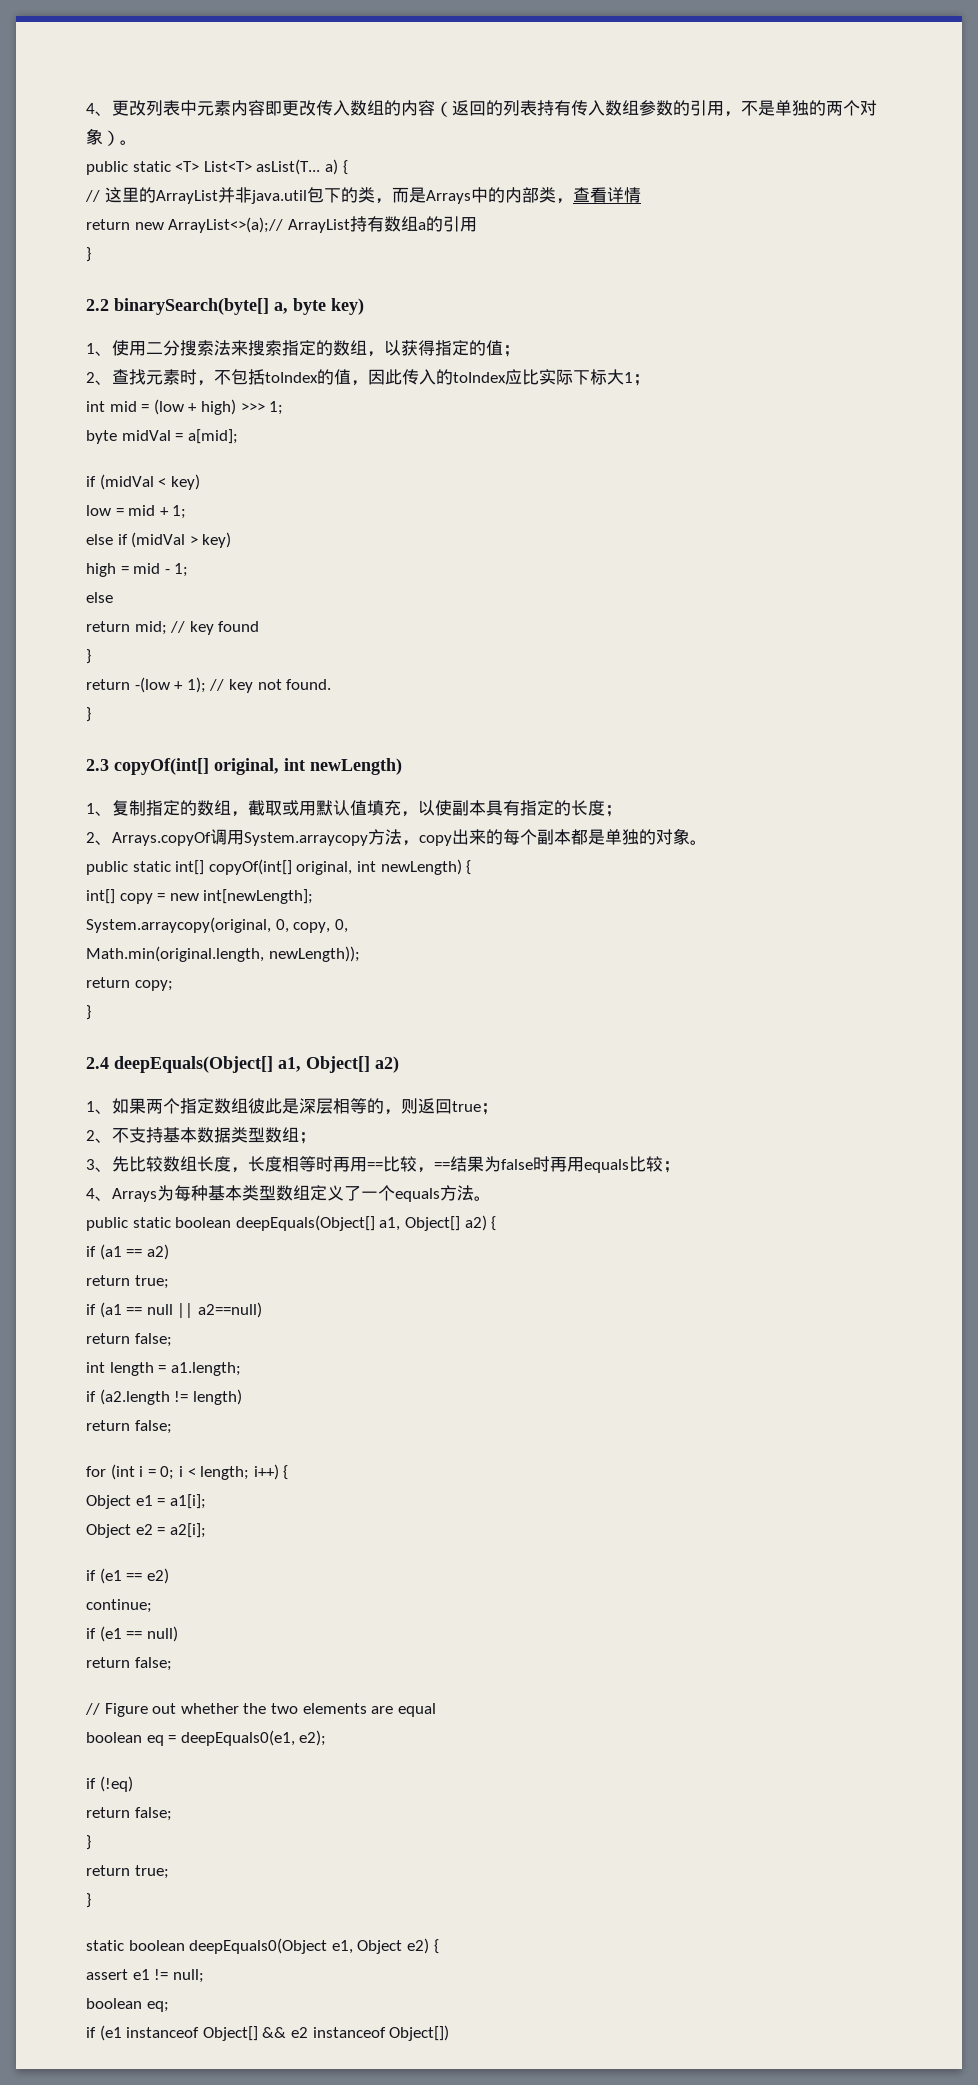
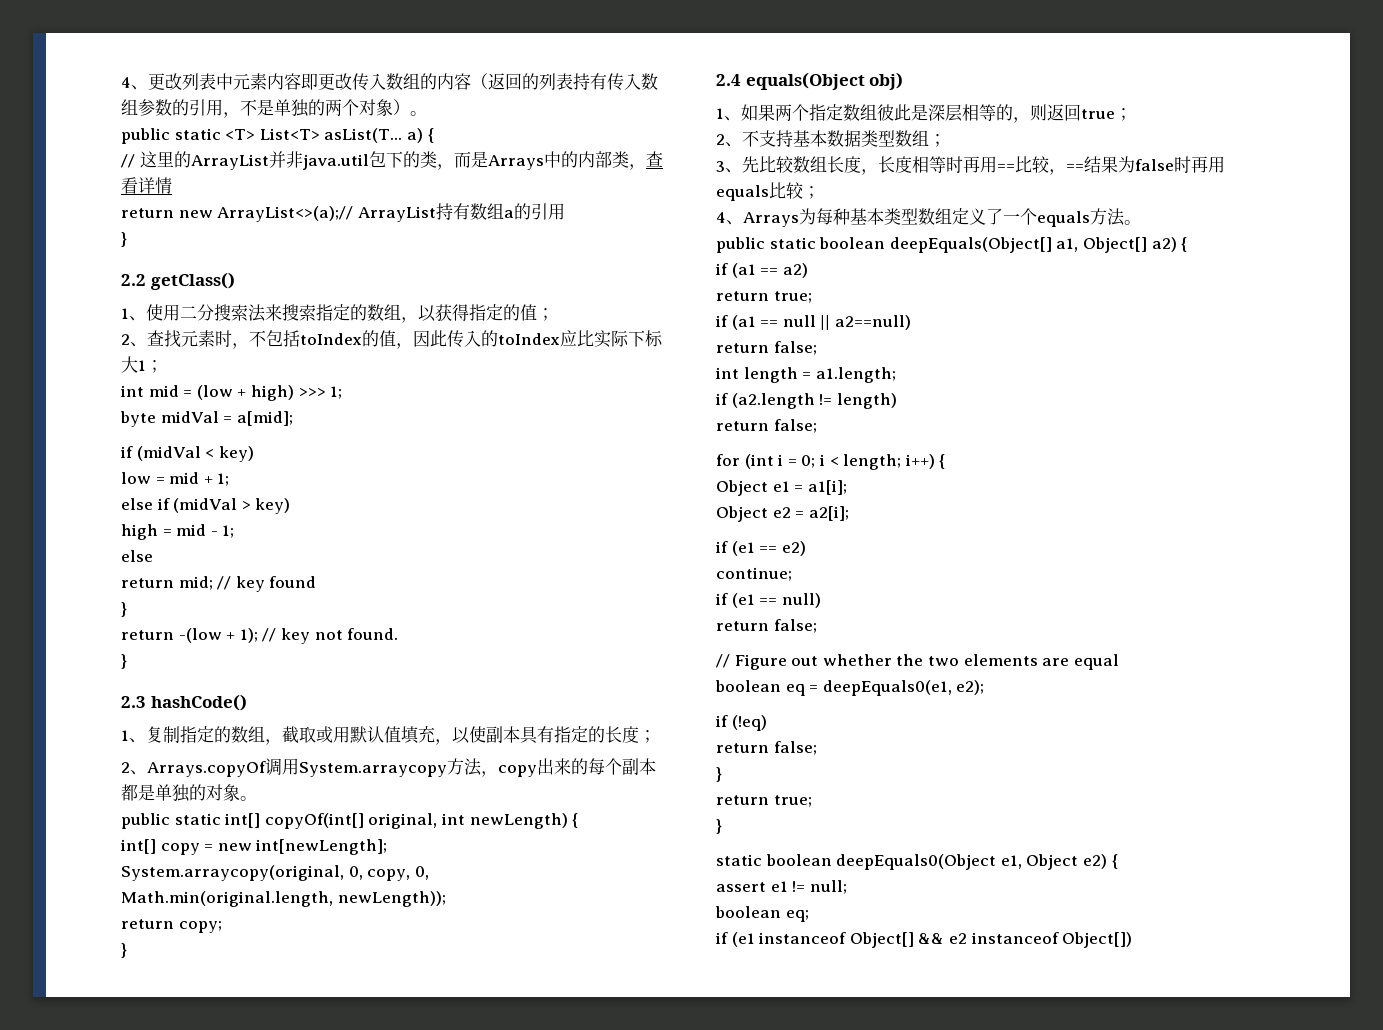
- 2.2 binarySearch(byte[] a, byte key)
+ 2.2 getClass()
- 2.3 copyOf(int[] original, int newLength)
+ 2.3 hashCode()
- 2.4 deepEquals(Object[] a1, Object[] a2)
+ 2.4 equals(Object obj)

